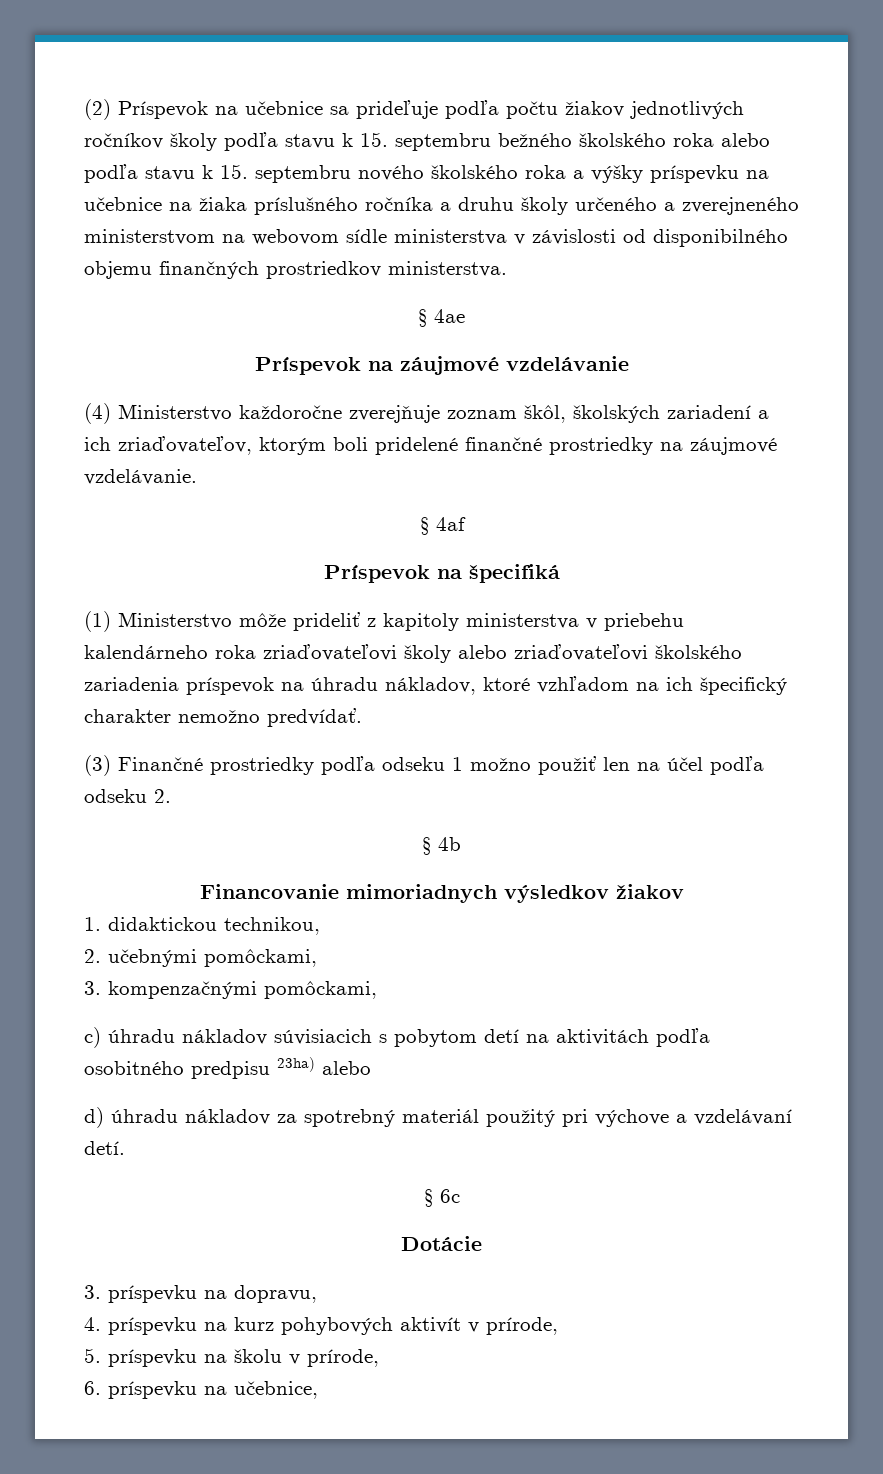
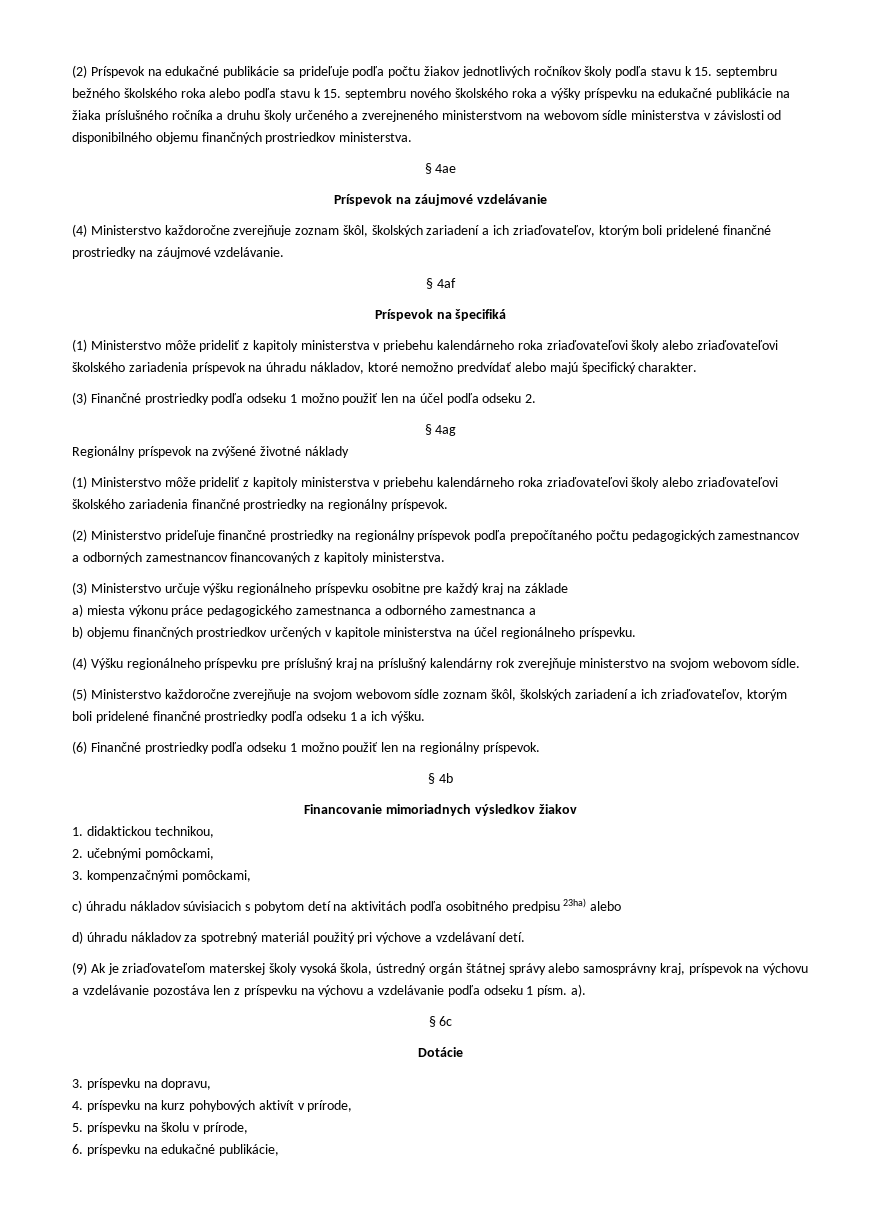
- (2) Príspevok na učebnice sa prideľuje podľa počtu žiakov jednotlivých ročníkov školy podľa stavu k 15. septembru bežného školského roka alebo podľa stavu k 15. septembru nového školského roka a výšky príspevku na učebnice na žiaka príslušného ročníka a druhu školy určeného a zverejneného ministerstvom na webovom sídle ministerstva v závislosti od disponibilného objemu finančných prostriedkov ministerstva.
+ (2) Príspevok na edukačné publikácie sa prideľuje podľa počtu žiakov jednotlivých ročníkov školy podľa stavu k 15. septembru bežného školského roka alebo podľa stavu k 15. septembru nového školského roka a výšky príspevku na edukačné publikácie na žiaka príslušného ročníka a druhu školy určeného a zverejneného ministerstvom na webovom sídle ministerstva v závislosti od disponibilného objemu finančných prostriedkov ministerstva.
- (1) Ministerstvo môže prideliť z kapitoly ministerstva v priebehu kalendárneho roka zriaďovateľovi školy alebo zriaďovateľovi školského zariadenia príspevok na úhradu nákladov, ktoré vzhľadom na ich špecifický charakter nemožno predvídať.
+ (1) Ministerstvo môže prideliť z kapitoly ministerstva v priebehu kalendárneho roka zriaďovateľovi školy alebo zriaďovateľovi školského zariadenia príspevok na úhradu nákladov, ktoré nemožno predvídať alebo majú špecifický charakter.
+ § 4ag
+ Regionálny príspevok na zvýšené životné náklady
+ (1) Ministerstvo môže prideliť z kapitoly ministerstva v priebehu kalendárneho roka zriaďovateľovi školy alebo zriaďovateľovi školského zariadenia finančné prostriedky na regionálny príspevok.
+ (2) Ministerstvo prideľuje finančné prostriedky na regionálny príspevok podľa prepočítaného počtu pedagogických zamestnancov a odborných zamestnancov financovaných z kapitoly ministerstva.
+ (3) Ministerstvo určuje výšku regionálneho príspevku osobitne pre každý kraj na základe
+ a) miesta výkonu práce pedagogického zamestnanca a odborného zamestnanca a
+ b) objemu finančných prostriedkov určených v kapitole ministerstva na účel regionálneho príspevku.
+ (4) Výšku regionálneho príspevku pre príslušný kraj na príslušný kalendárny rok zverejňuje ministerstvo na svojom webovom sídle.
+ (5) Ministerstvo každoročne zverejňuje na svojom webovom sídle zoznam škôl, školských zariadení a ich zriaďovateľov, ktorým boli pridelené finančné prostriedky podľa odseku 1 a ich výšku.
+ (6) Finančné prostriedky podľa odseku 1 možno použiť len na regionálny príspevok.
+ (9) Ak je zriaďovateľom materskej školy vysoká škola, ústredný orgán štátnej správy alebo samosprávny kraj, príspevok na výchovu a vzdelávanie pozostáva len z príspevku na výchovu a vzdelávanie podľa odseku 1 písm. a).
- 6. príspevku na učebnice,
+ 6. príspevku na edukačné publikácie,

